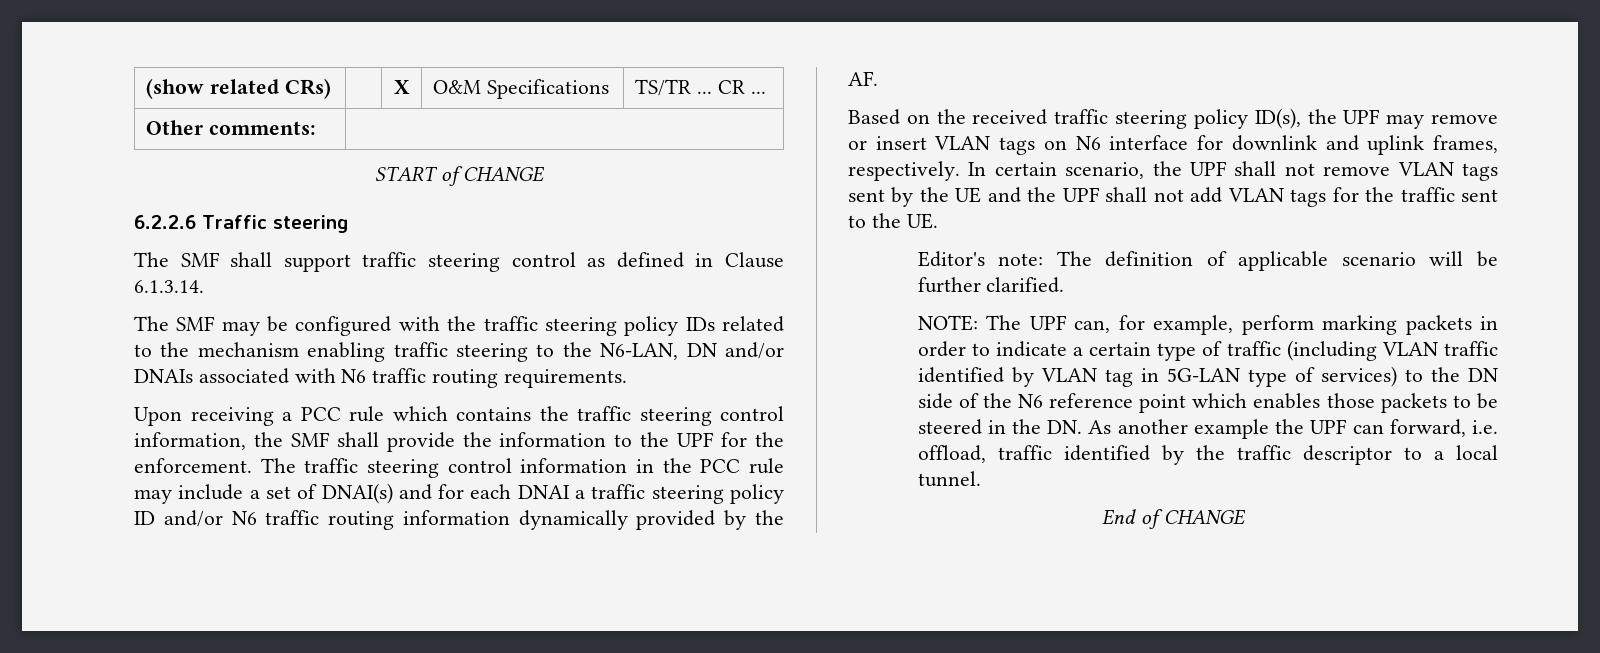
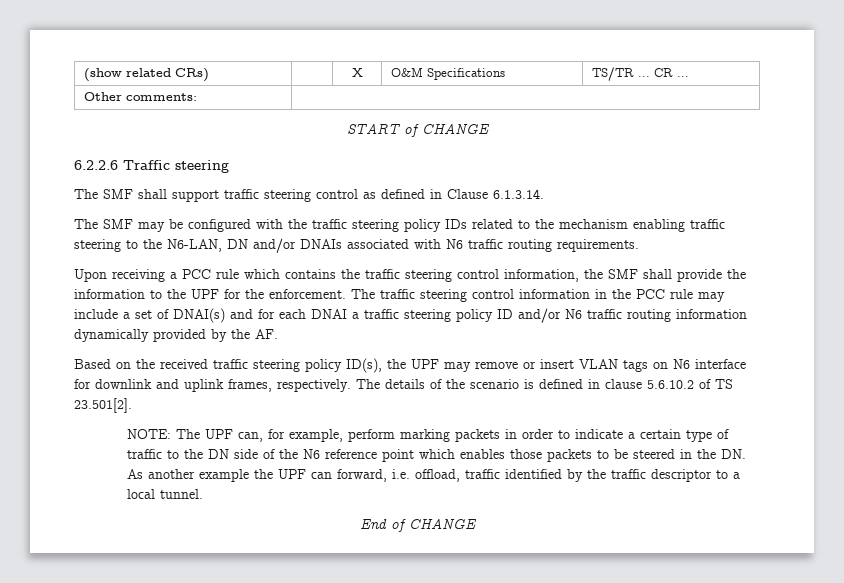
- In certain scenario, the UPF shall not remove VLAN tags sent by the UE and the UPF shall not add VLAN tags for the traffic sent to the UE.
- Editor's note: The definition of applicable scenario will be further clarified.
+ The details of the scenario is defined in clause 5.6.10.2 of TS 23.501[2].
- NOTE: The UPF can, for example, perform marking packets in order to indicate a certain type of traffic (including VLAN traffic identified by VLAN tag in 5G-LAN type of services) to the DN side of the N6 reference point which enables those packets to be steered in the DN. As another example the UPF can forward, i.e. offload, traffic identified by the traffic descriptor to a local tunnel.
+ NOTE: The UPF can, for example, perform marking packets in order to indicate a certain type of traffic to the DN side of the N6 reference point which enables those packets to be steered in the DN. As another example the UPF can forward, i.e. offload, traffic identified by the traffic descriptor to a local tunnel.

